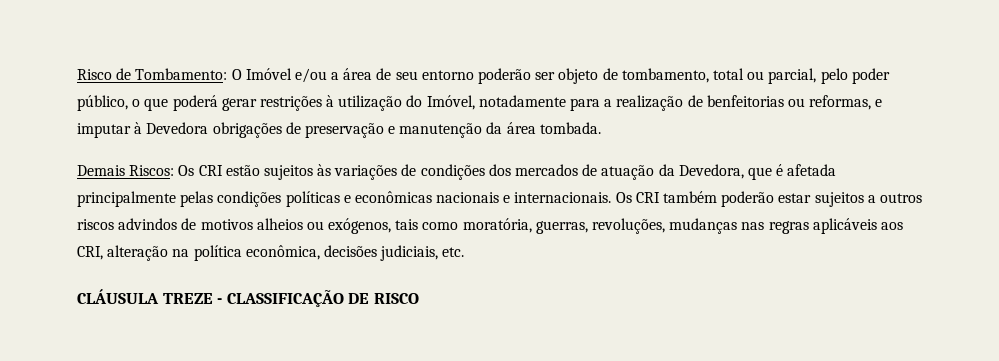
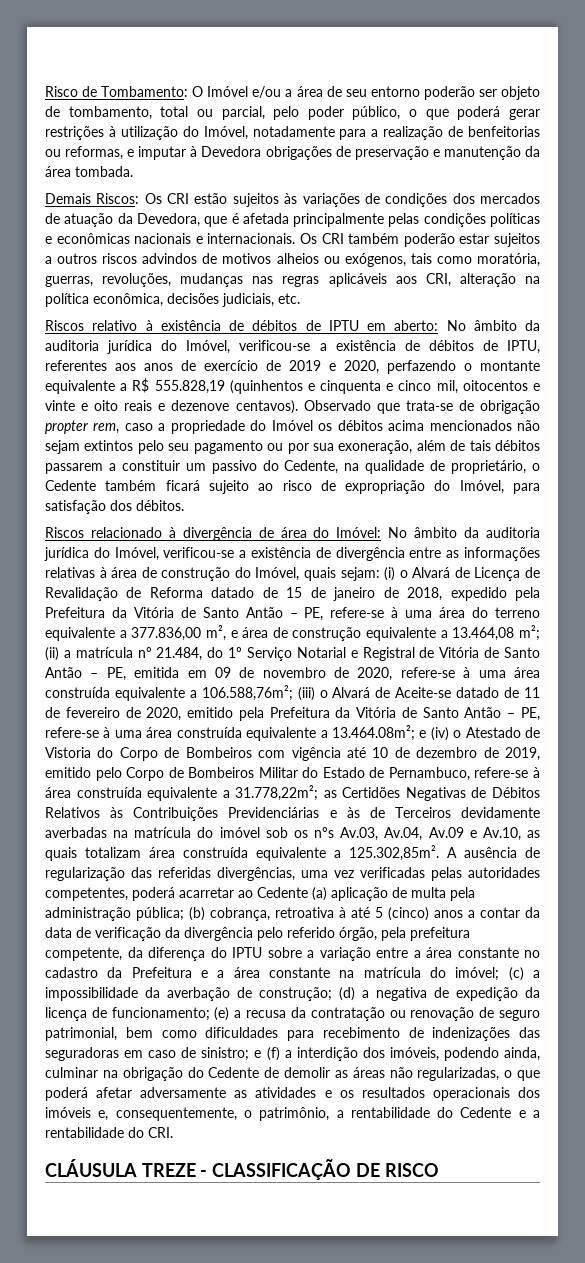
+ Riscos relativo à existência de débitos de IPTU em aberto: No âmbito da auditoria jurídica do Imóvel, verificou-se a existência de débitos de IPTU, referentes aos anos de exercício de 2019 e 2020, perfazendo o montante equivalente a R$ 555.828,19 (quinhentos e cinquenta e cinco mil, oitocentos e vinte e oito reais e dezenove centavos). Observado que trata-se de obrigação propter rem, caso a propriedade do Imóvel os débitos acima mencionados não sejam extintos pelo seu pagamento ou por sua exoneração, além de tais débitos passarem a constituir um passivo do Cedente, na qualidade de proprietário, o Cedente também ficará sujeito ao risco de expropriação do Imóvel, para satisfação dos débitos.
+ Riscos relacionado à divergência de área do Imóvel: No âmbito da auditoria jurídica do Imóvel, verificou-se a existência de divergência entre as informações relativas à área de construção do Imóvel, quais sejam: (i) o Alvará de Licença de Revalidação de Reforma datado de 15 de janeiro de 2018, expedido pela Prefeitura da Vitória de Santo Antão – PE, refere-se à uma área do terreno equivalente a 377.836,00 m², e área de construção equivalente a 13.464,08 m²; (ii) a matrícula nº 21.484, do 1º Serviço Notarial e Registral de Vitória de Santo Antão – PE, emitida em 09 de novembro de 2020, refere-se à uma área construída equivalente a 106.588,76m²; (iii) o Alvará de Aceite-se datado de 11 de fevereiro de 2020, emitido pela Prefeitura da Vitória de Santo Antão – PE, refere-se à uma área construída equivalente a 13.464.08m²; e (iv) o Atestado de Vistoria do Corpo de Bombeiros com vigência até 10 de dezembro de 2019, emitido pelo Corpo de Bombeiros Militar do Estado de Pernambuco, refere-se à área construída equivalente a 31.778,22m²; as Certidões Negativas de Débitos Relativos às Contribuições Previdenciárias e às de Terceiros devidamente averbadas na matrícula do imóvel sob os nºs Av.03, Av.04, Av.09 e Av.10, as quais totalizam área construída equivalente a 125.302,85m². A ausência de regularização das referidas divergências, uma vez verificadas pelas autoridades competentes, poderá acarretar ao Cedente (a) aplicação de multa pela administração pública; (b) cobrança, retroativa à até 5 (cinco) anos a contar da data de verificação da divergência pelo referido órgão, pela prefeitura competente, da diferença do IPTU sobre a variação entre a área constante no cadastro da Prefeitura e a área constante na matrícula do imóvel; (c) a impossibilidade da averbação de construção; (d) a negativa de expedição da licença de funcionamento; (e) a recusa da contratação ou renovação de seguro patrimonial, bem como dificuldades para recebimento de indenizações das seguradoras em caso de sinistro; e (f) a interdição dos imóveis, podendo ainda, culminar na obrigação do Cedente de demolir as áreas não regularizadas, o que poderá afetar adversamente as atividades e os resultados operacionais dos imóveis e, consequentemente, o patrimônio, a rentabilidade do Cedente e a rentabilidade do CRI.

